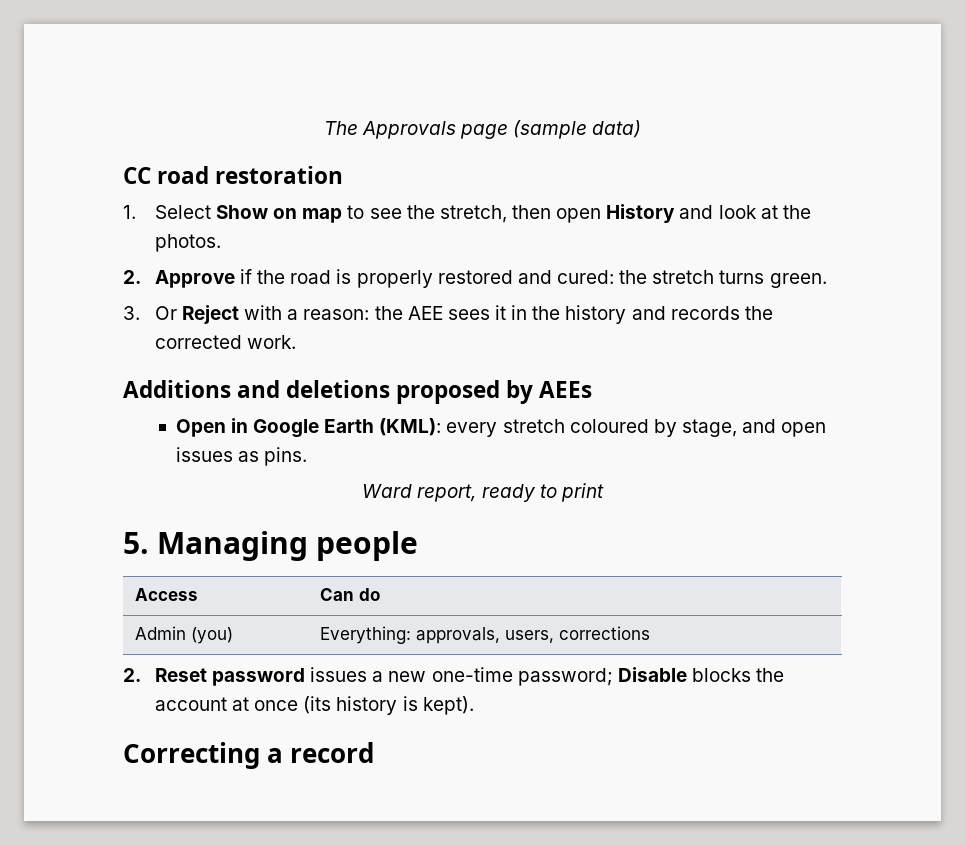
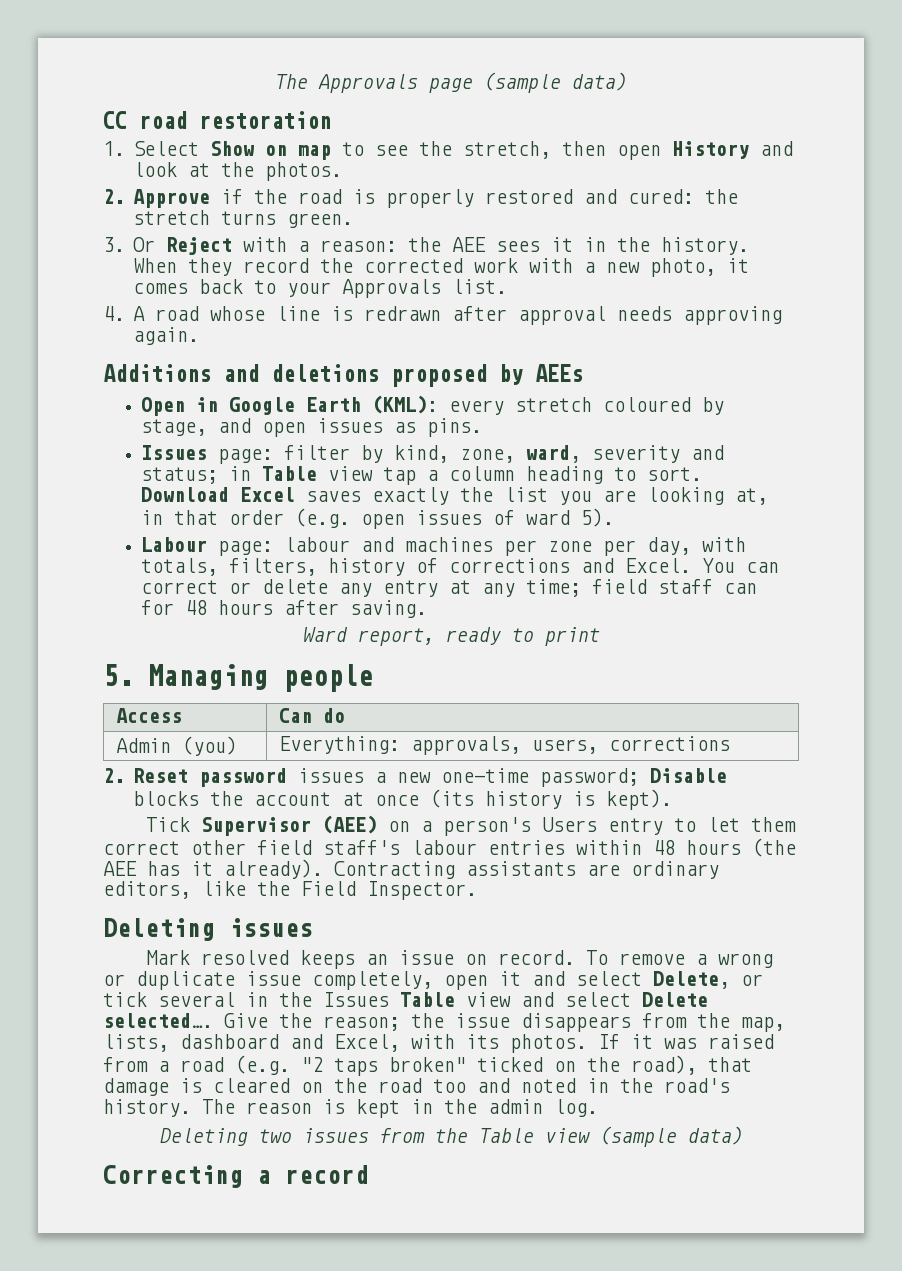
- 3. Or Reject with a reason: the AEE sees it in the history and records the corrected work.
+ 3. Or Reject with a reason: the AEE sees it in the history. When they record the corrected work with a new photo, it comes back to your Approvals list.
+ 4. A road whose line is redrawn after approval needs approving again.
+ Issues page: filter by kind, zone, ward, severity and status; in Table view tap a column heading to sort. Download Excel saves exactly the list you are looking at, in that order (e.g. open issues of ward 5).
+ Labour page: labour and machines per zone per day, with totals, filters, history of corrections and Excel. You can correct or delete any entry at any time; field staff can for 48 hours after saving.
+ Tick Supervisor (AEE) on a person's Users entry to let them correct other field staff's labour entries within 48 hours (the AEE has it already). Contracting assistants are ordinary editors, like the Field Inspector.
+ Deleting issues
+ Mark resolved keeps an issue on record. To remove a wrong or duplicate issue completely, open it and select Delete, or tick several in the Issues Table view and select Delete selected…. Give the reason; the issue disappears from the map, lists, dashboard and Excel, with its photos. If it was raised from a road (e.g. "2 taps broken" ticked on the road), that damage is cleared on the road too and noted in the road's history. The reason is kept in the admin log.
+ Deleting two issues from the Table view (sample data)

